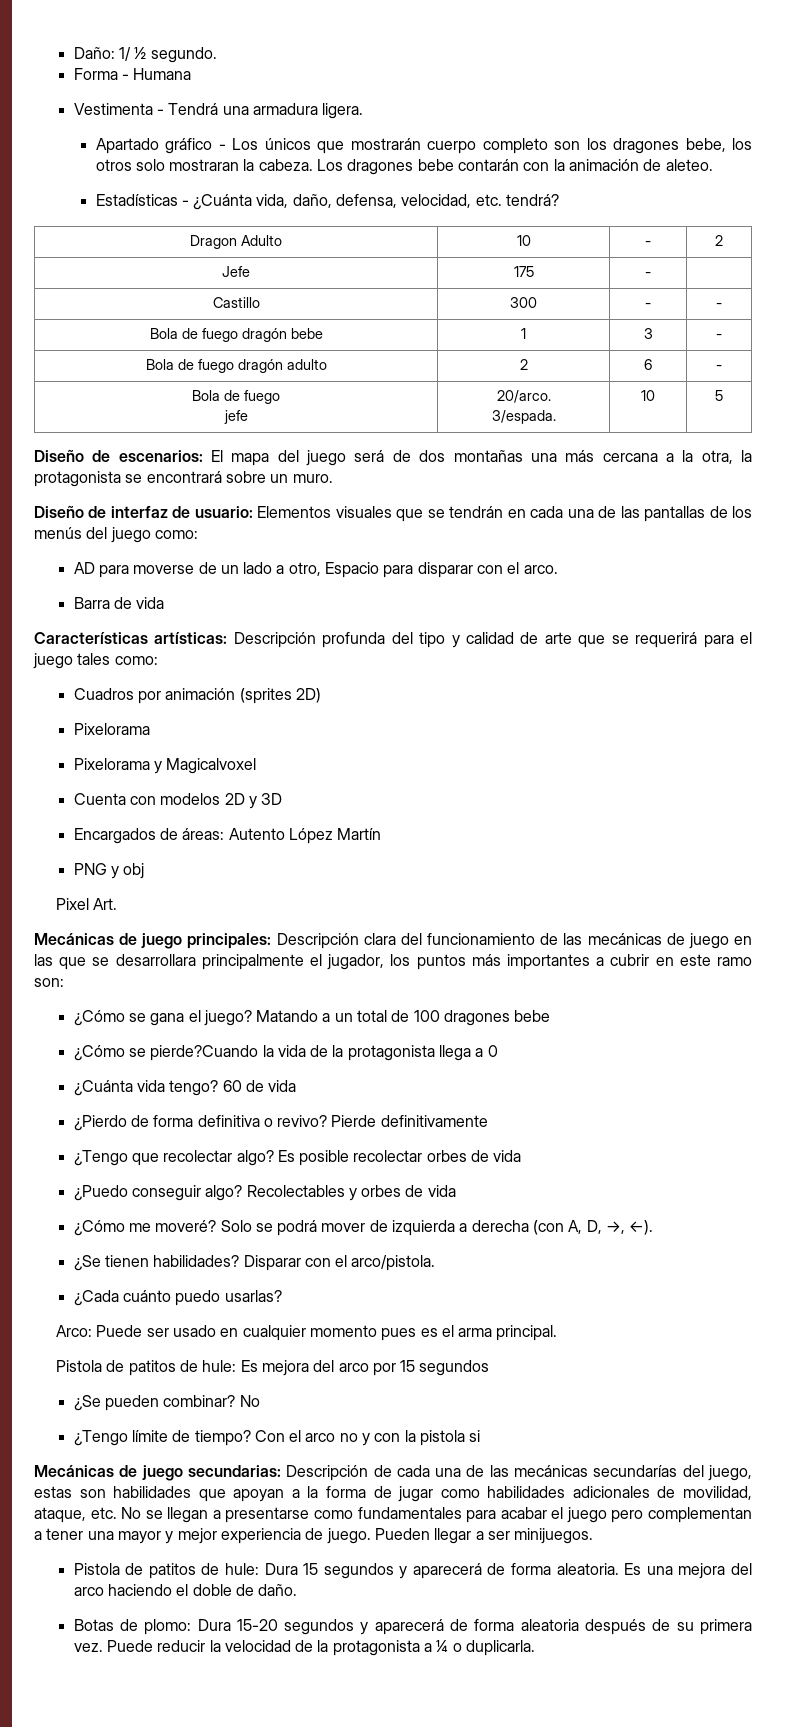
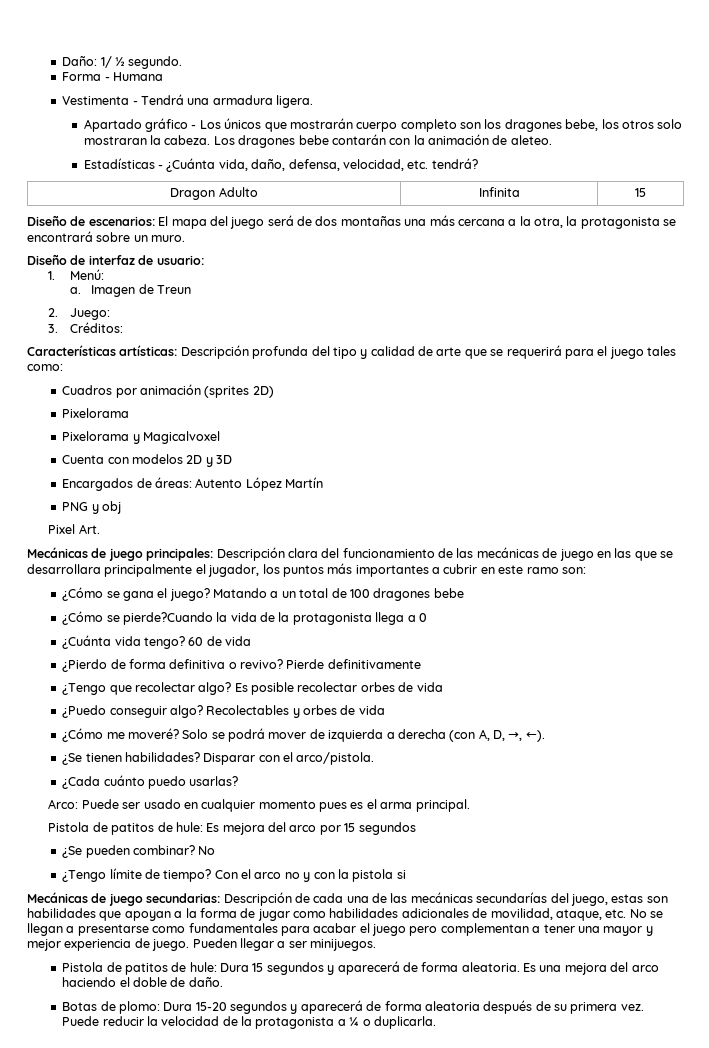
- Dragon Adulto | 10 | - | 2
- Jefe | 175 | - |
- Castillo | 300 | - | -
- Bola de fuego dragón bebe | 1 | 3 | -
- Bola de fuego dragón adulto | 2 | 6 | -
- Bola de fuego
- jefe | 20/arco.
- 3/espada. | 10 | 5
+ Dragon Adulto | Infinita | 15
- Diseño de interfaz de usuario: Elementos visuales que se tendrán en cada una de las pantallas de los menús del juego como:
- AD para moverse de un lado a otro, Espacio para disparar con el arco.
- Barra de vida
+ Diseño de interfaz de usuario:
+ 1. Menú:
+ a. Imagen de Treun
+ 2. Juego:
+ 3. Créditos:

